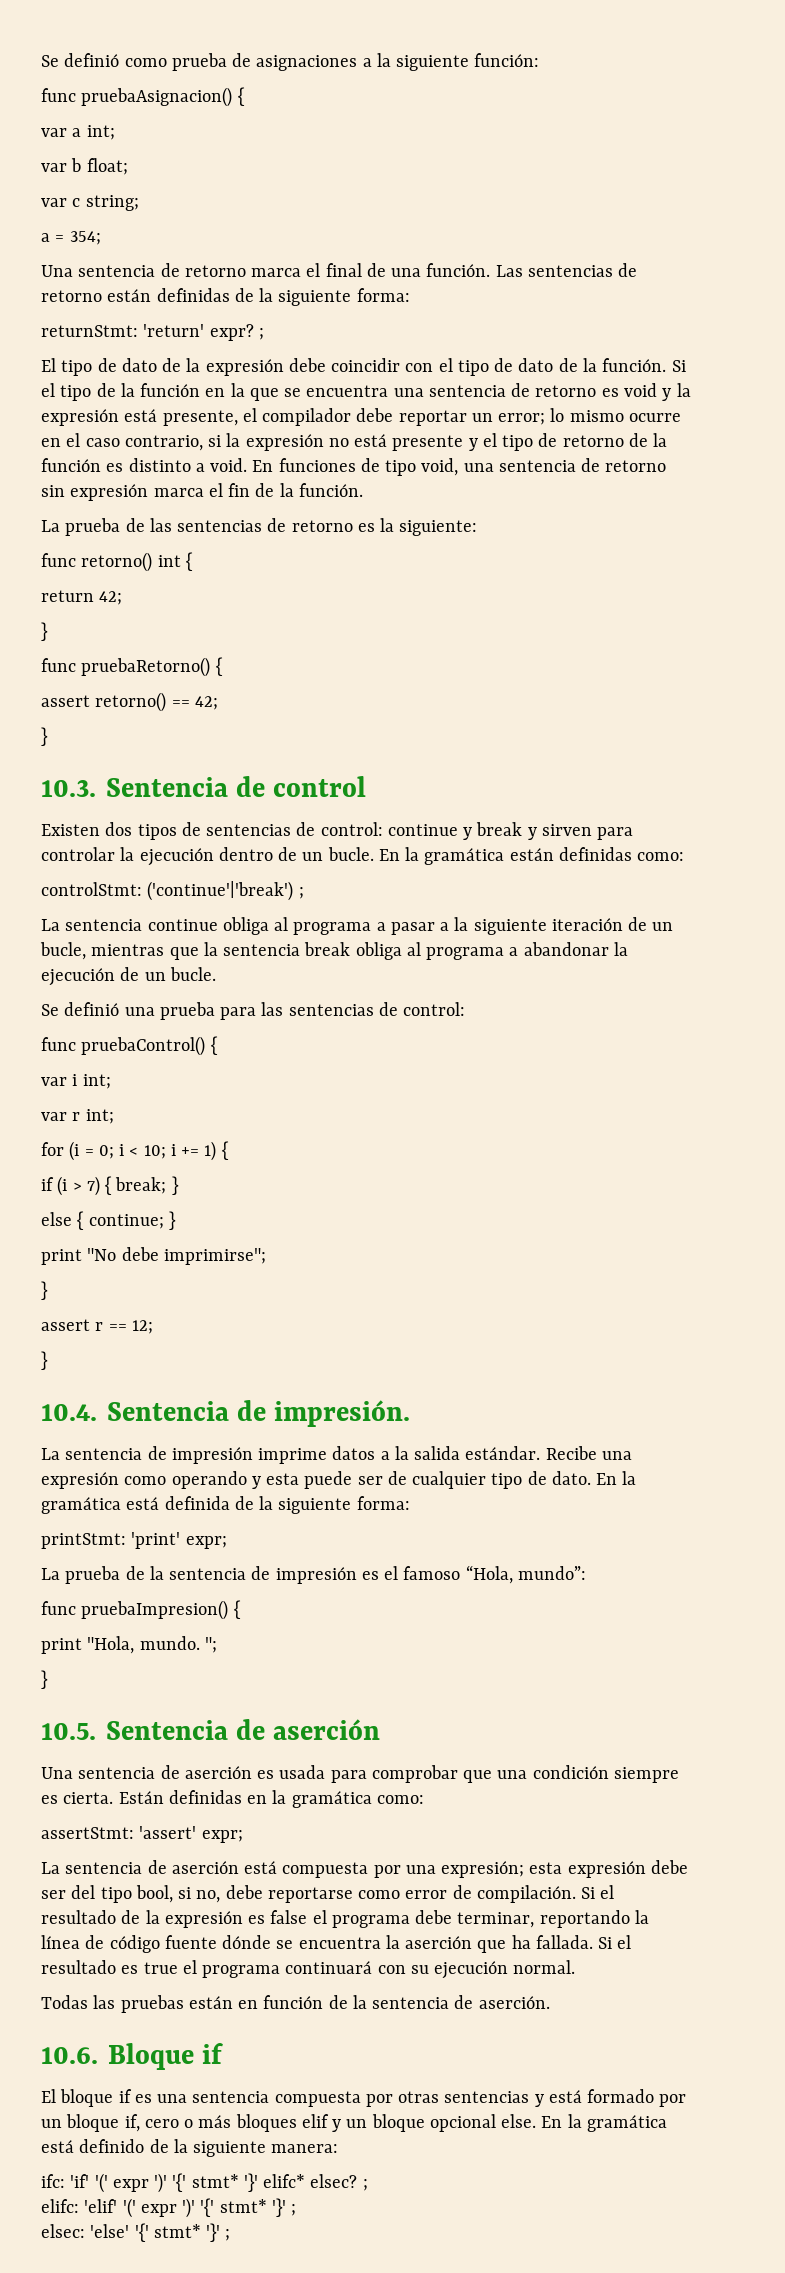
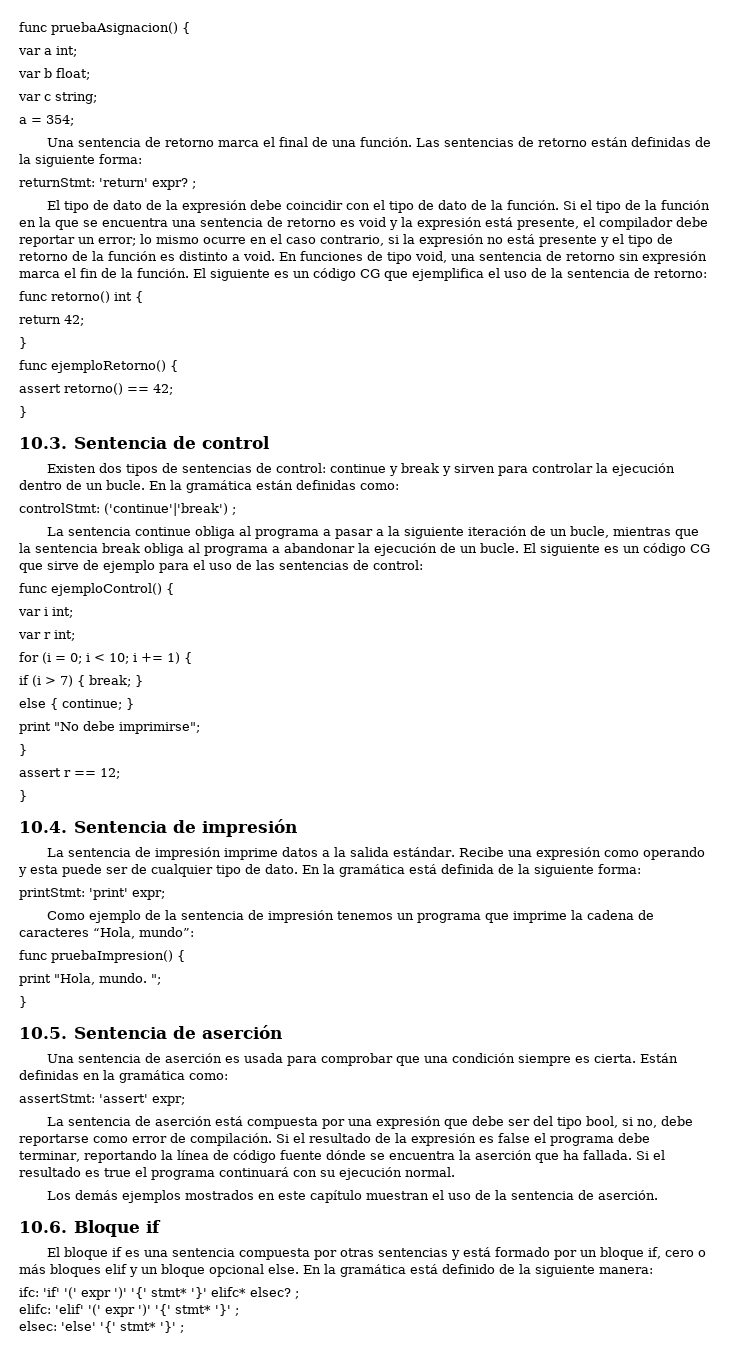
- Se definió como prueba de asignaciones a la siguiente función:
- En funciones de tipo void, una sentencia de retorno sin expresión marca el fin de la función.
- La prueba de las sentencias de retorno es la siguiente:
+ En funciones de tipo void, una sentencia de retorno sin expresión marca el fin de la función. El siguiente es un código CG que ejemplifica el uso de la sentencia de retorno:
- func pruebaRetorno() {
+ func ejemploRetorno() {
- La sentencia continue obliga al programa a pasar a la siguiente iteración de un bucle, mientras que la sentencia break obliga al programa a abandonar la ejecución de un bucle.
- Se definió una prueba para las sentencias de control:
+ La sentencia continue obliga al programa a pasar a la siguiente iteración de un bucle, mientras que la sentencia break obliga al programa a abandonar la ejecución de un bucle. El siguiente es un código CG que sirve de ejemplo para el uso de las sentencias de control:
- func pruebaControl() {
+ func ejemploControl() {
- 10.4. Sentencia de impresión.
+ 10.4. Sentencia de impresión
- La prueba de la sentencia de impresión es el famoso “Hola, mundo”:
+ Como ejemplo de la sentencia de impresión tenemos un programa que imprime la cadena de caracteres “Hola, mundo”:
- La sentencia de aserción está compuesta por una expresión; esta expresión debe ser del tipo bool, si no, debe reportarse como error de compilación.
+ La sentencia de aserción está compuesta por una expresión que debe ser del tipo bool, si no, debe reportarse como error de compilación.
- Todas las pruebas están en función de la sentencia de aserción.
+ Los demás ejemplos mostrados en este capítulo muestran el uso de la sentencia de aserción.

